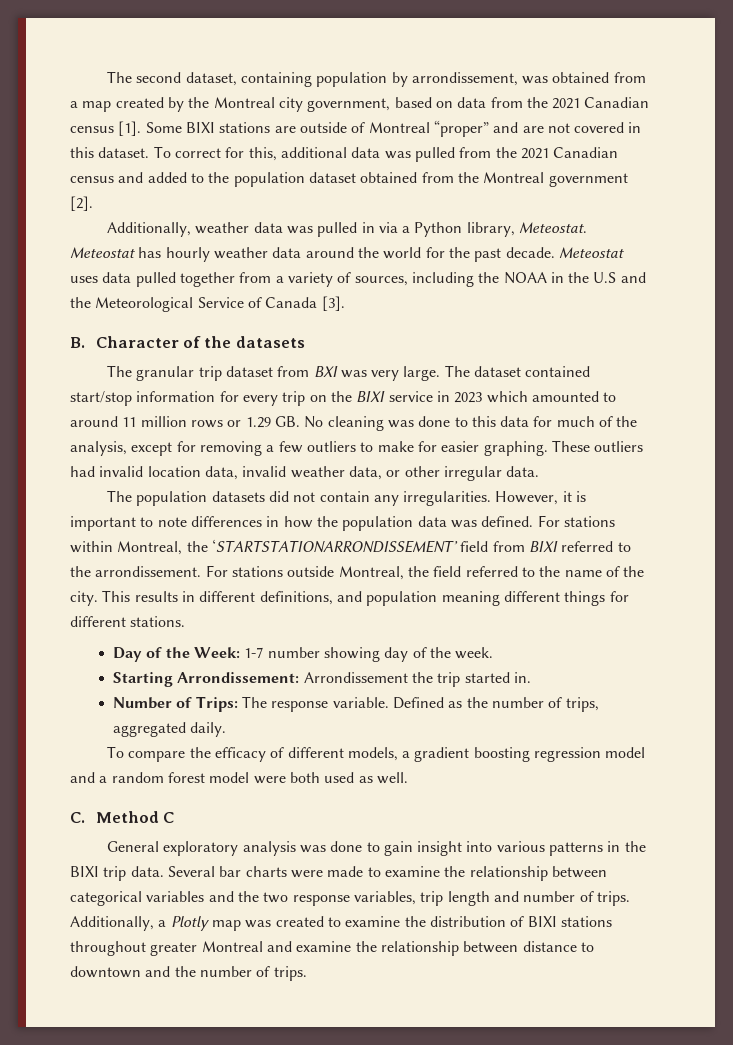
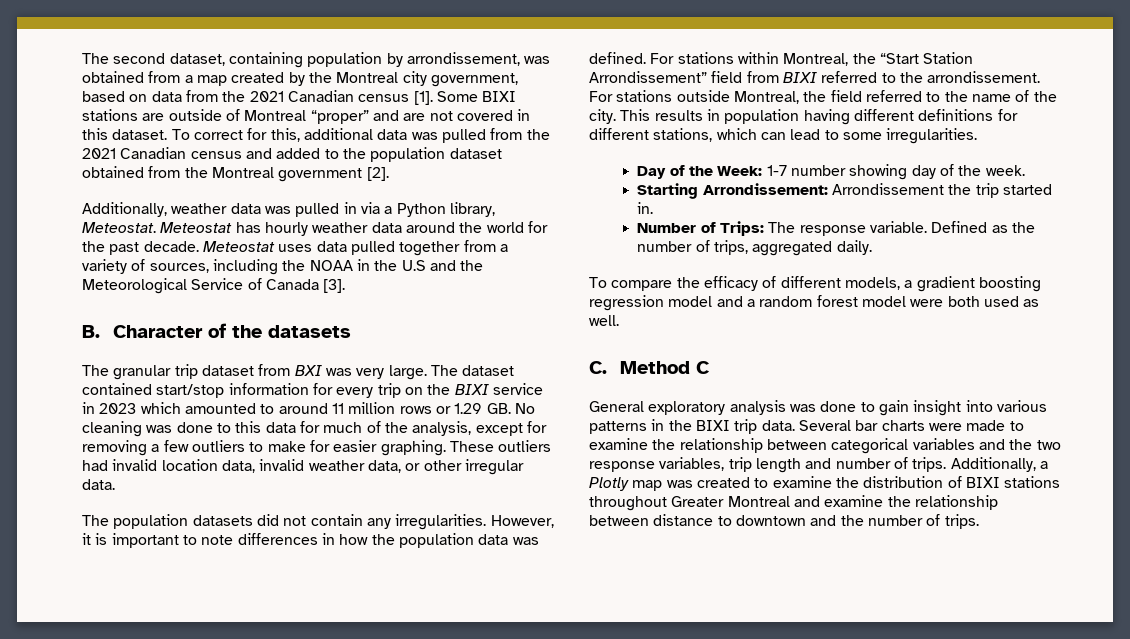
- For stations within Montreal, the ‘STARTSTATIONARRONDISSEMENT’ field from BIXI referred to the arrondissement.
+ For stations within Montreal, the “Start Station Arrondissement” field from BIXI referred to the arrondissement.
- This results in different definitions, and population meaning different things for different stations.
+ This results in population having different definitions for different stations, which can lead to some irregularities.
- Additionally, a Plotly map was created to examine the distribution of BIXI stations throughout greater Montreal and examine the relationship between distance to downtown and the number of trips.
+ Additionally, a Plotly map was created to examine the distribution of BIXI stations throughout Greater Montreal and examine the relationship between distance to downtown and the number of trips.

